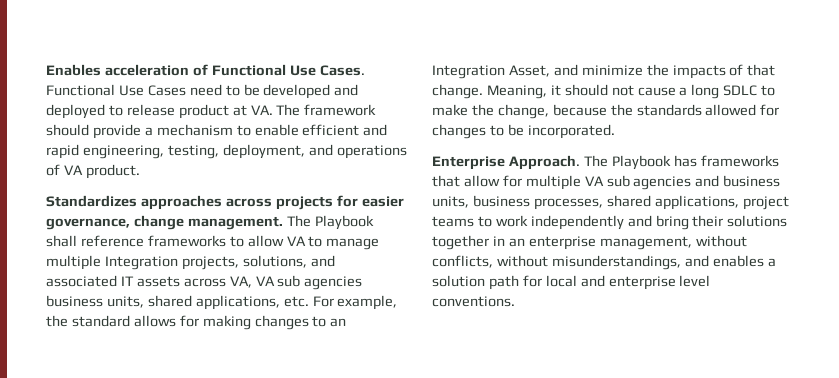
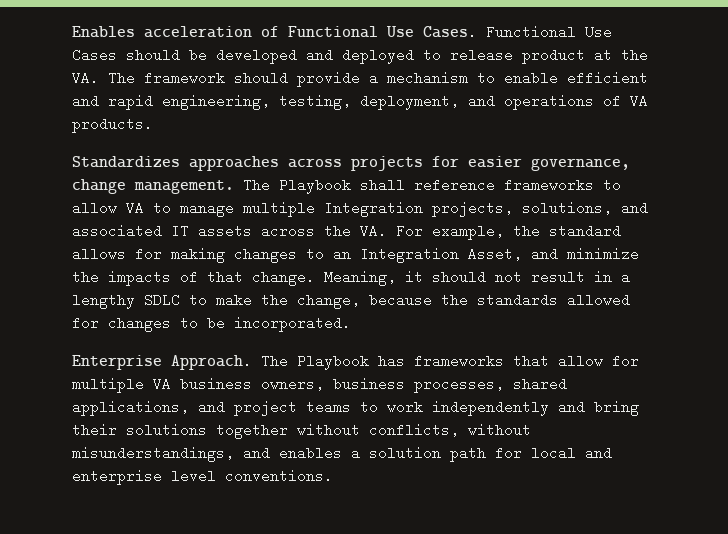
- Functional Use Cases need to be developed and deployed to release product at VA. The framework should provide a mechanism to enable efficient and rapid engineering, testing, deployment, and operations of VA product.
+ Functional Use Cases should be developed and deployed to release product at the VA. The framework should provide a mechanism to enable efficient and rapid engineering, testing, deployment, and operations of VA products.
- The Playbook shall reference frameworks to allow VA to manage multiple Integration projects, solutions, and associated IT assets across VA, VA sub agencies business units, shared applications, etc. For example, the standard allows for making changes to an Integration Asset, and minimize the impacts of that change.
+ The Playbook shall reference frameworks to allow VA to manage multiple Integration projects, solutions, and associated IT assets across the VA. For example, the standard allows for making changes to an Integration Asset, and minimize the impacts of that change.
- Meaning, it should not cause a long SDLC to make the change, because the standards allowed for changes to be incorporated.
+ Meaning, it should not result in a lengthy SDLC to make the change, because the standards allowed for changes to be incorporated.
- The Playbook has frameworks that allow for multiple VA sub agencies and business units, business processes, shared applications, project teams to work independently and bring their solutions together in an enterprise management, without conflicts, without misunderstandings, and enables a solution path for local and enterprise level conventions.
+ The Playbook has frameworks that allow for multiple VA business owners, business processes, shared applications, and project teams to work independently and bring their solutions together without conflicts, without misunderstandings, and enables a solution path for local and enterprise level conventions.

